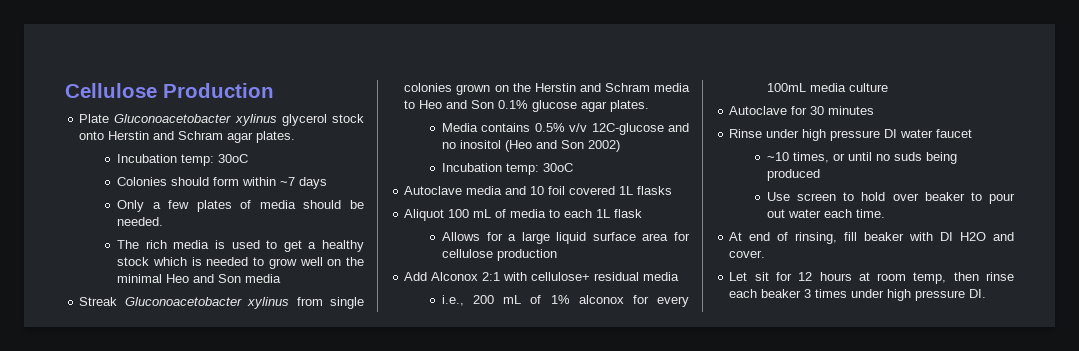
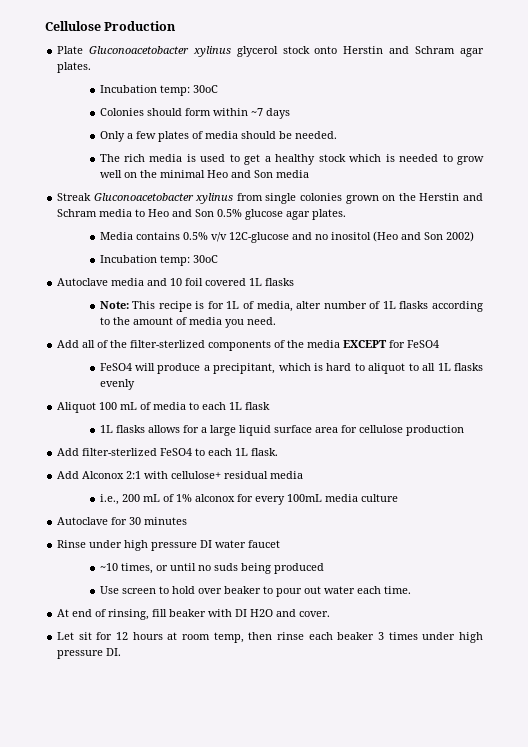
- Streak Gluconoacetobacter xylinus from single colonies grown on the Herstin and Schram media to Heo and Son 0.1% glucose agar plates.
+ Streak Gluconoacetobacter xylinus from single colonies grown on the Herstin and Schram media to Heo and Son 0.5% glucose agar plates.
+ Note: This recipe is for 1L of media, alter number of 1L flasks according to the amount of media you need.
+ Add all of the filter-sterlized components of the media EXCEPT for FeSO4
+ FeSO4 will produce a precipitant, which is hard to aliquot to all 1L flasks evenly
- Allows for a large liquid surface area for cellulose production
+ 1L flasks allows for a large liquid surface area for cellulose production
+ Add filter-sterlized FeSO4 to each 1L flask.

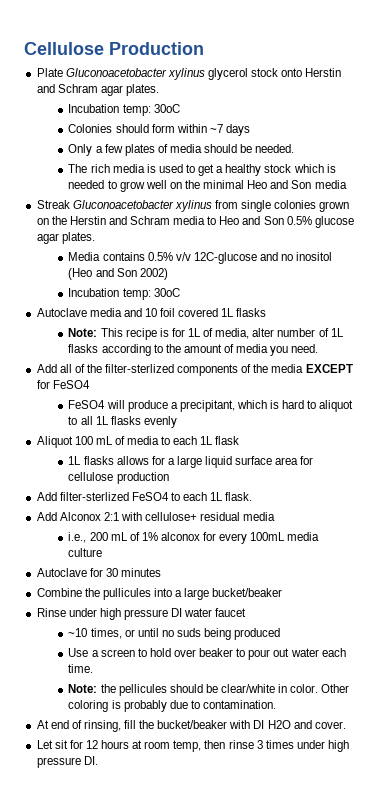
+ Combine the pullicules into a large bucket/beaker
- Use screen to hold over beaker to pour out water each time.
+ Use a screen to hold over beaker to pour out water each time.
+ Note: the pellicules should be clear/white in color. Other coloring is probably due to contamination.
- At end of rinsing, fill beaker with DI H2O and cover.
+ At end of rinsing, fill the bucket/beaker with DI H2O and cover.
- Let sit for 12 hours at room temp, then rinse each beaker 3 times under high pressure DI.
+ Let sit for 12 hours at room temp, then rinse 3 times under high pressure DI.

